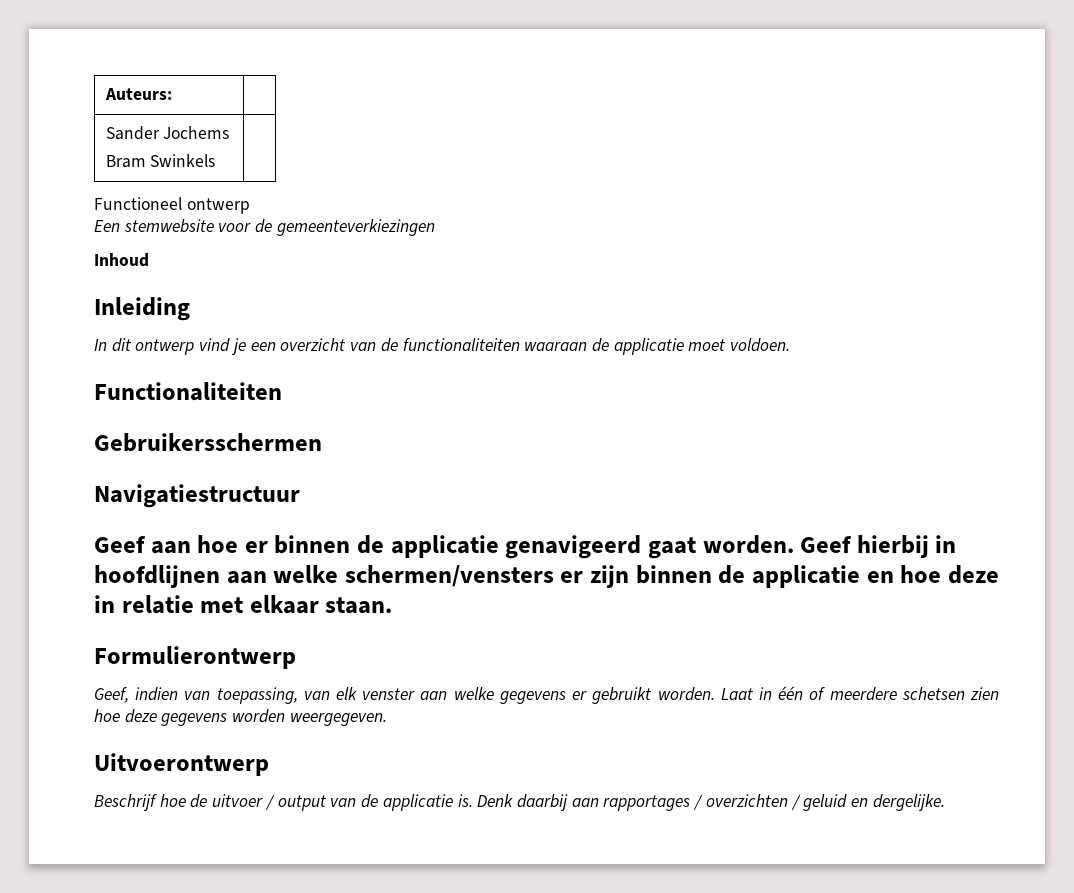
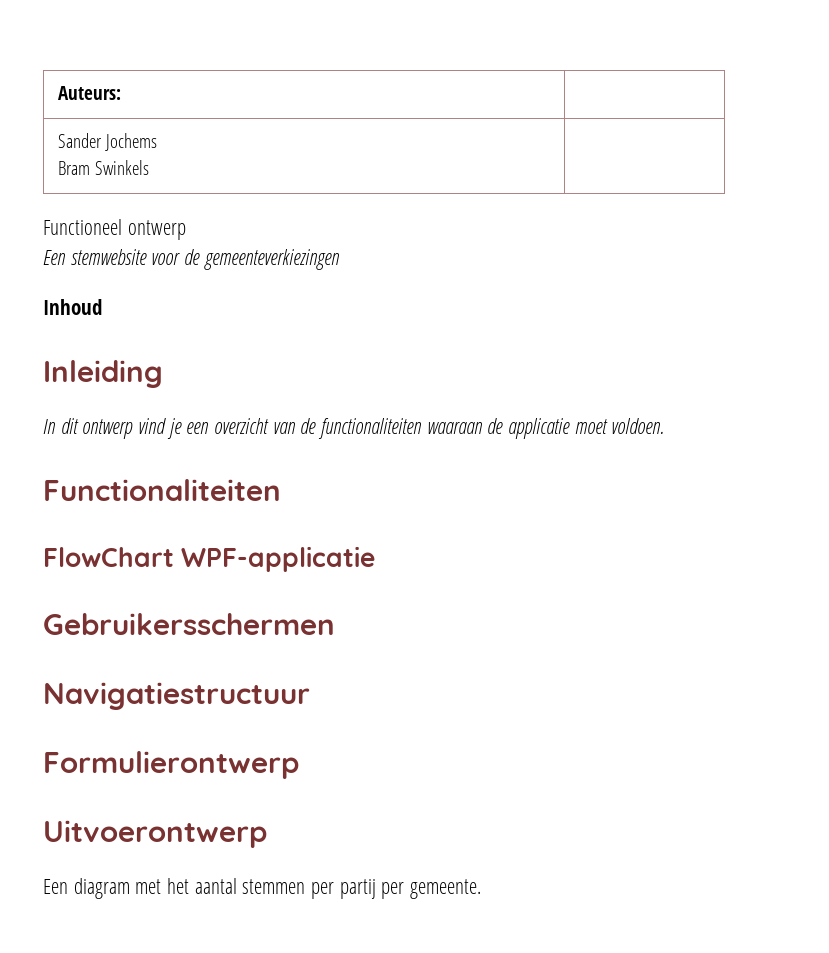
+ FlowChart WPF-applicatie
- Geef aan hoe er binnen de applicatie genavigeerd gaat worden. Geef hierbij in hoofdlijnen aan welke schermen/vensters er zijn binnen de applicatie en hoe deze in relatie met elkaar staan.
  Formulierontwerp
- Geef, indien van toepassing, van elk venster aan welke gegevens er gebruikt worden. Laat in één of meerdere schetsen zien hoe deze gegevens worden weergegeven.
  Uitvoerontwerp
- Beschrijf hoe de uitvoer / output van de applicatie is. Denk daarbij aan rapportages / overzichten / geluid en dergelijke.
+ Een diagram met het aantal stemmen per partij per gemeente.

